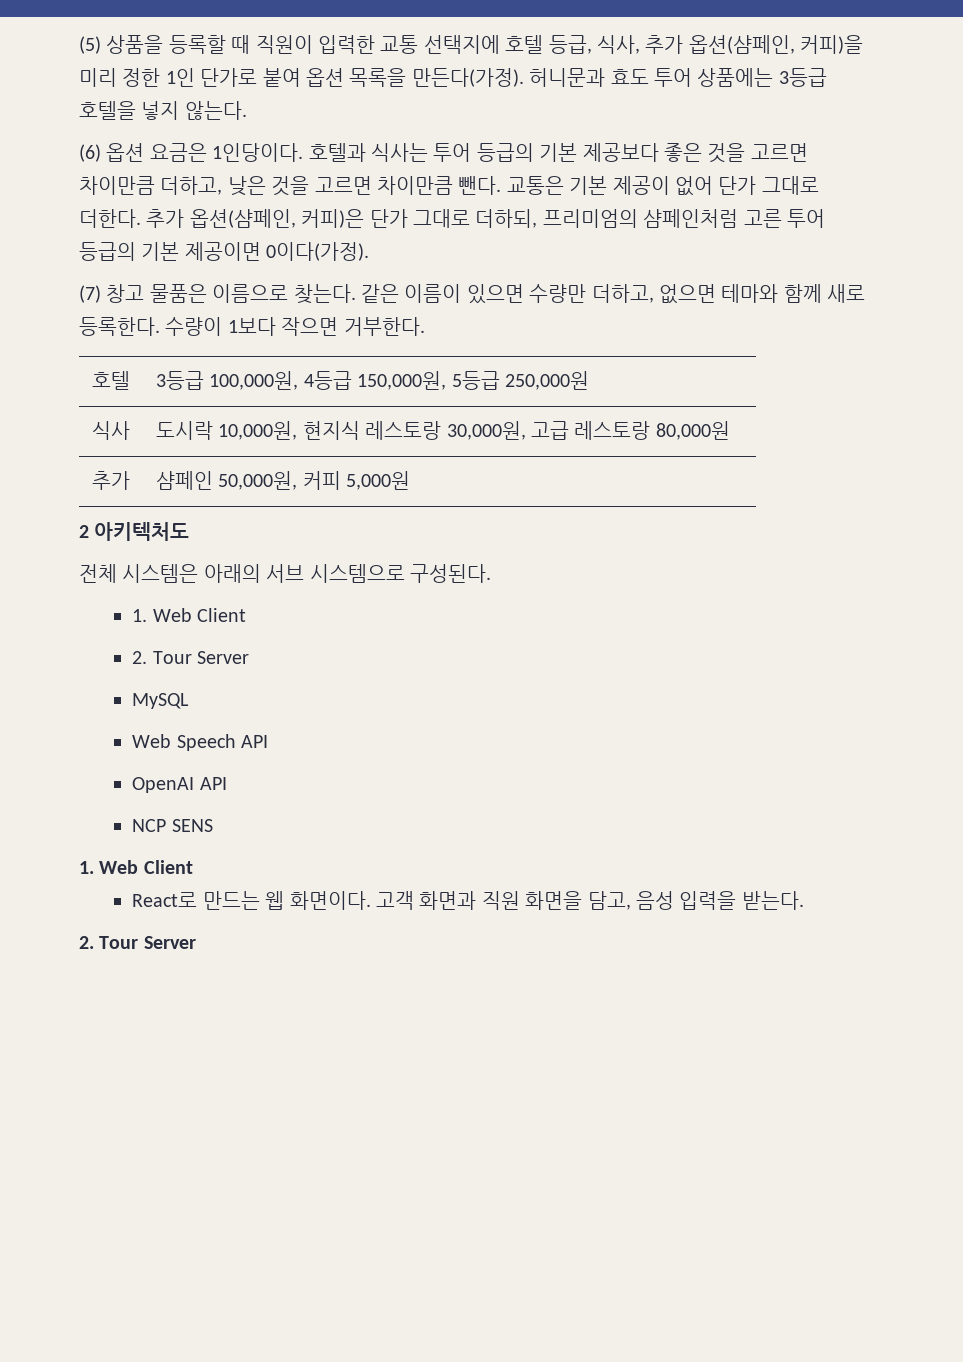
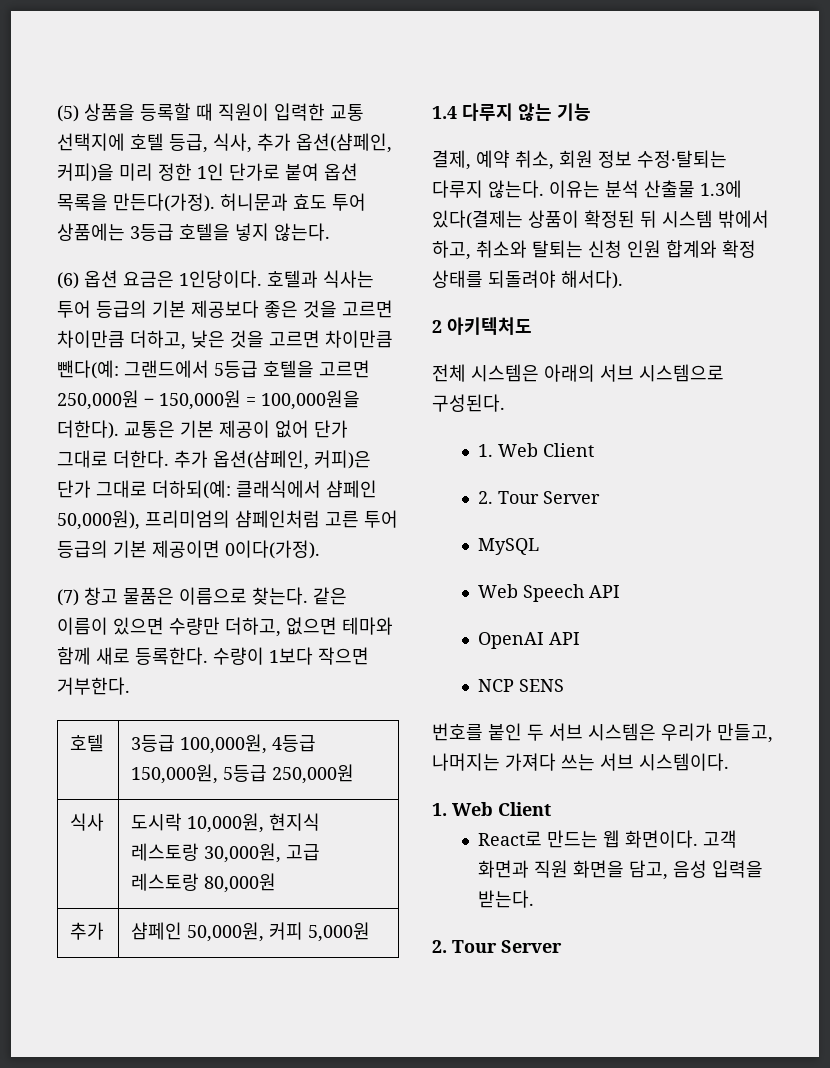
- 호텔과 식사는 투어 등급의 기본 제공보다 좋은 것을 고르면 차이만큼 더하고, 낮은 것을 고르면 차이만큼 뺀다.
+ 호텔과 식사는 투어 등급의 기본 제공보다 좋은 것을 고르면 차이만큼 더하고, 낮은 것을 고르면 차이만큼 뺀다(예: 그랜드에서 5등급 호텔을 고르면 250,000원 − 150,000원 = 100,000원을 더한다).
- 추가 옵션(샴페인, 커피)은 단가 그대로 더하되, 프리미엄의 샴페인처럼 고른 투어 등급의 기본 제공이면 0이다(가정).
+ 추가 옵션(샴페인, 커피)은 단가 그대로 더하되(예: 클래식에서 샴페인 50,000원), 프리미엄의 샴페인처럼 고른 투어 등급의 기본 제공이면 0이다(가정).
+ 1.4 다루지 않는 기능
+ 결제, 예약 취소, 회원 정보 수정·탈퇴는 다루지 않는다. 이유는 분석 산출물 1.3에 있다(결제는 상품이 확정된 뒤 시스템 밖에서 하고, 취소와 탈퇴는 신청 인원 합계와 확정 상태를 되돌려야 해서다).
+ 번호를 붙인 두 서브 시스템은 우리가 만들고, 나머지는 가져다 쓰는 서브 시스템이다.

